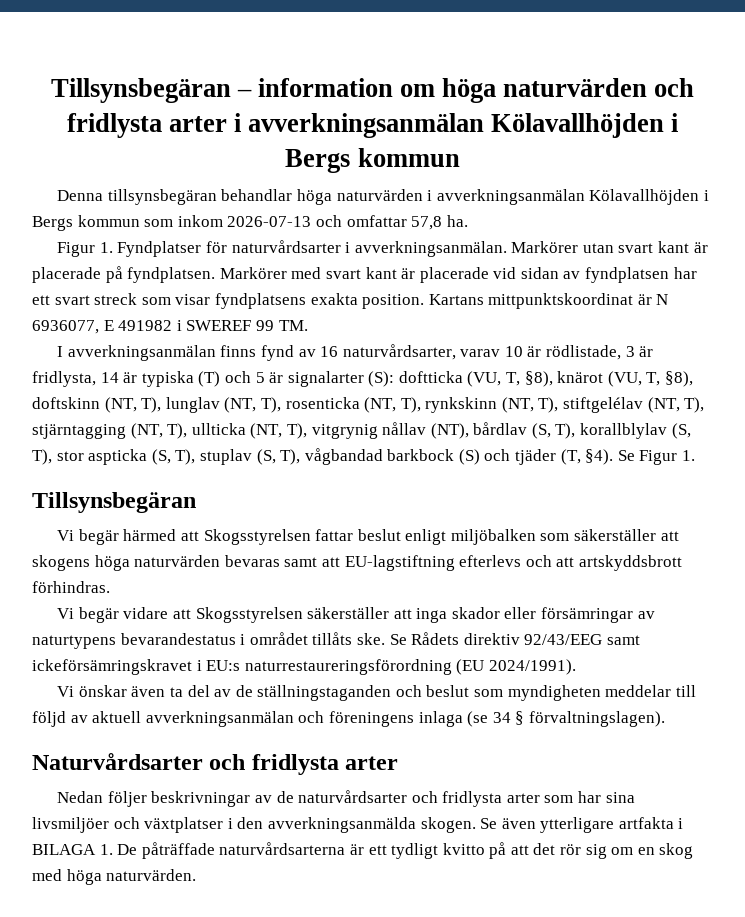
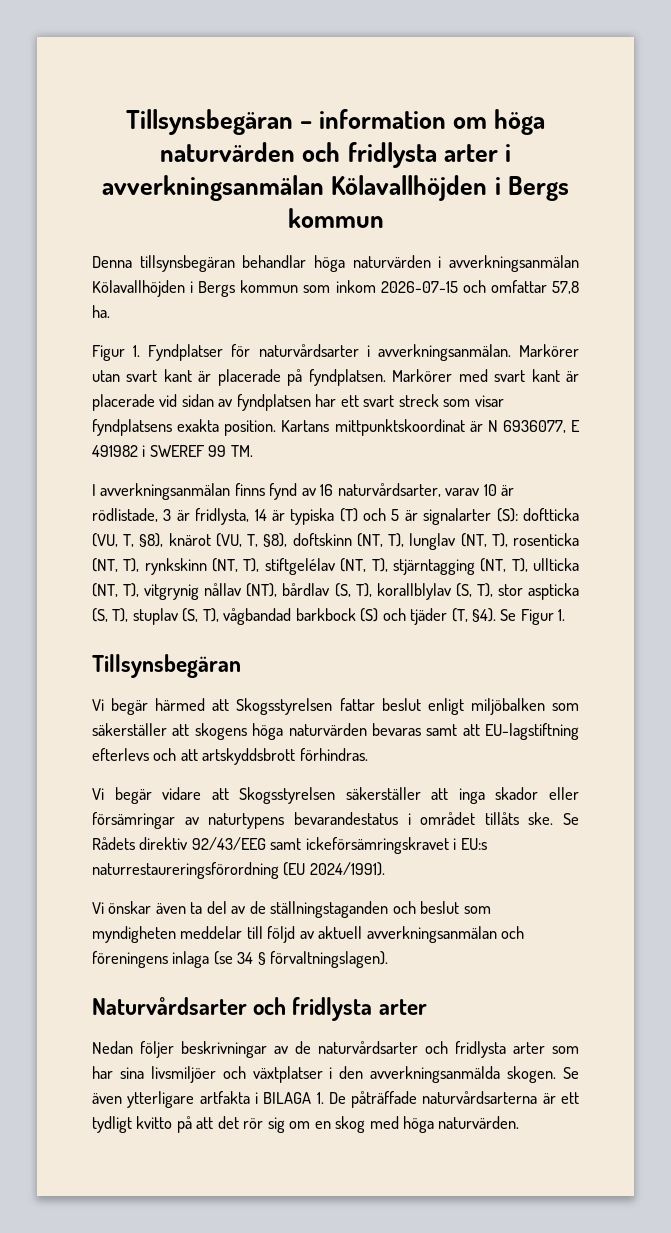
- Denna tillsynsbegäran behandlar höga naturvärden i avverkningsanmälan Kölavallhöjden i Bergs kommun som inkom 2026-07-13 och omfattar 57,8 ha.
+ Denna tillsynsbegäran behandlar höga naturvärden i avverkningsanmälan Kölavallhöjden i Bergs kommun som inkom 2026-07-15 och omfattar 57,8 ha.

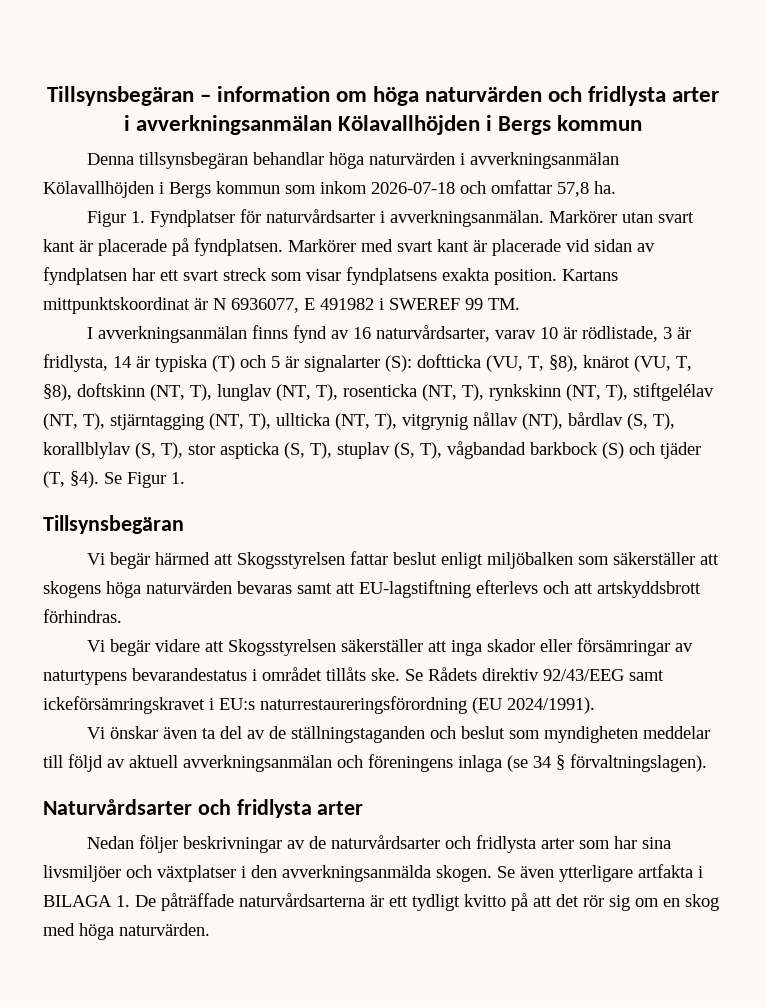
- Denna tillsynsbegäran behandlar höga naturvärden i avverkningsanmälan Kölavallhöjden i Bergs kommun som inkom 2026-07-15 och omfattar 57,8 ha.
+ Denna tillsynsbegäran behandlar höga naturvärden i avverkningsanmälan Kölavallhöjden i Bergs kommun som inkom 2026-07-18 och omfattar 57,8 ha.

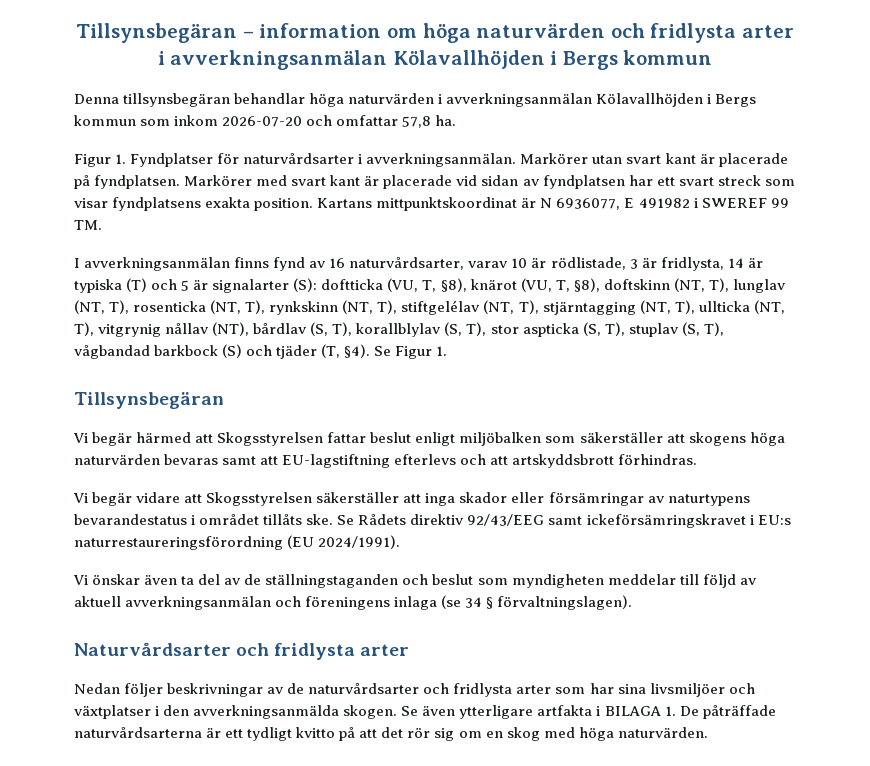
- Denna tillsynsbegäran behandlar höga naturvärden i avverkningsanmälan Kölavallhöjden i Bergs kommun som inkom 2026-07-18 och omfattar 57,8 ha.
+ Denna tillsynsbegäran behandlar höga naturvärden i avverkningsanmälan Kölavallhöjden i Bergs kommun som inkom 2026-07-20 och omfattar 57,8 ha.

